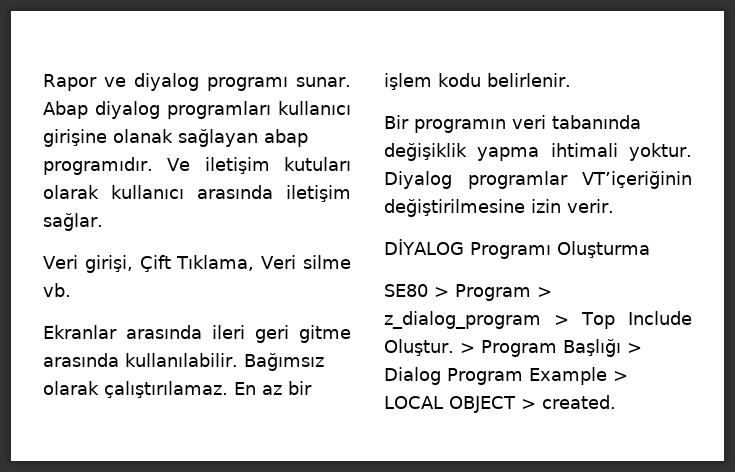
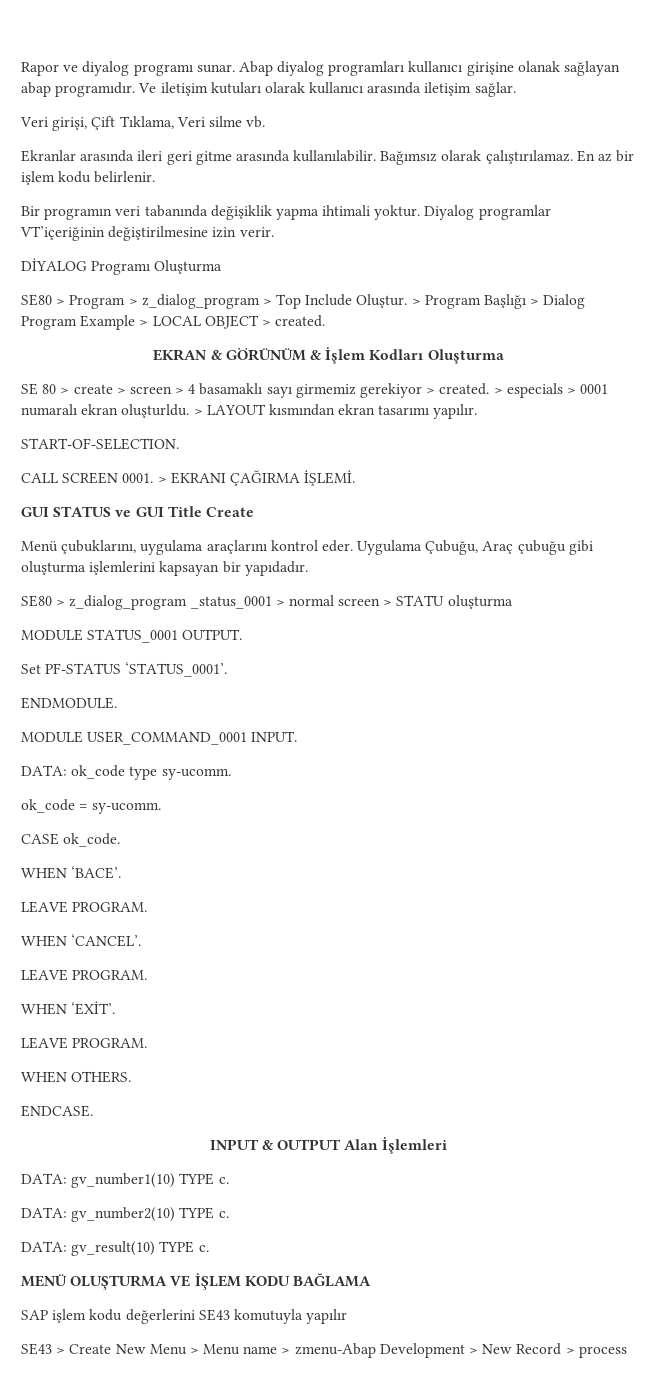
+ EKRAN & GÖRÜNÜM & İşlem Kodları Oluşturma
+ SE 80 > create > screen > 4 basamaklı sayı girmemiz gerekiyor > created. > especials > 0001 numaralı ekran oluşturldu. > LAYOUT kısmından ekran tasarımı yapılır.
+ START-OF-SELECTION.
+ CALL SCREEN 0001. > EKRANI ÇAĞIRMA İŞLEMİ.
+ GUI STATUS ve GUI Title Create
+ Menü çubuklarını, uygulama araçlarını kontrol eder. Uygulama Çubuğu, Araç çubuğu gibi oluşturma işlemlerini kapsayan bir yapıdadır.
+ SE80 > z_dialog_program _status_0001 > normal screen > STATU oluşturma
+ MODULE STATUS_0001 OUTPUT.
+ Set PF-STATUS ‘STATUS_0001’.
+ ENDMODULE.
+ MODULE USER_COMMAND_0001 INPUT.
+ DATA: ok_code type sy-ucomm.
+ ok_code = sy-ucomm.
+ CASE ok_code.
+ WHEN ‘BACE’.
+ LEAVE PROGRAM.
+ WHEN ‘CANCEL’.
+ LEAVE PROGRAM.
+ WHEN ‘EXİT’.
+ LEAVE PROGRAM.
+ WHEN OTHERS.
+ ENDCASE.
+ INPUT & OUTPUT Alan İşlemleri
+ DATA: gv_number1(10) TYPE c.
+ DATA: gv_number2(10) TYPE c.
+ DATA: gv_result(10) TYPE c.
+ MENÜ OLUŞTURMA VE İŞLEM KODU BAĞLAMA
+ SAP işlem kodu değerlerini SE43 komutuyla yapılır
+ SE43 > Create New Menu > Menu name > zmenu-Abap Development > New Record > process

